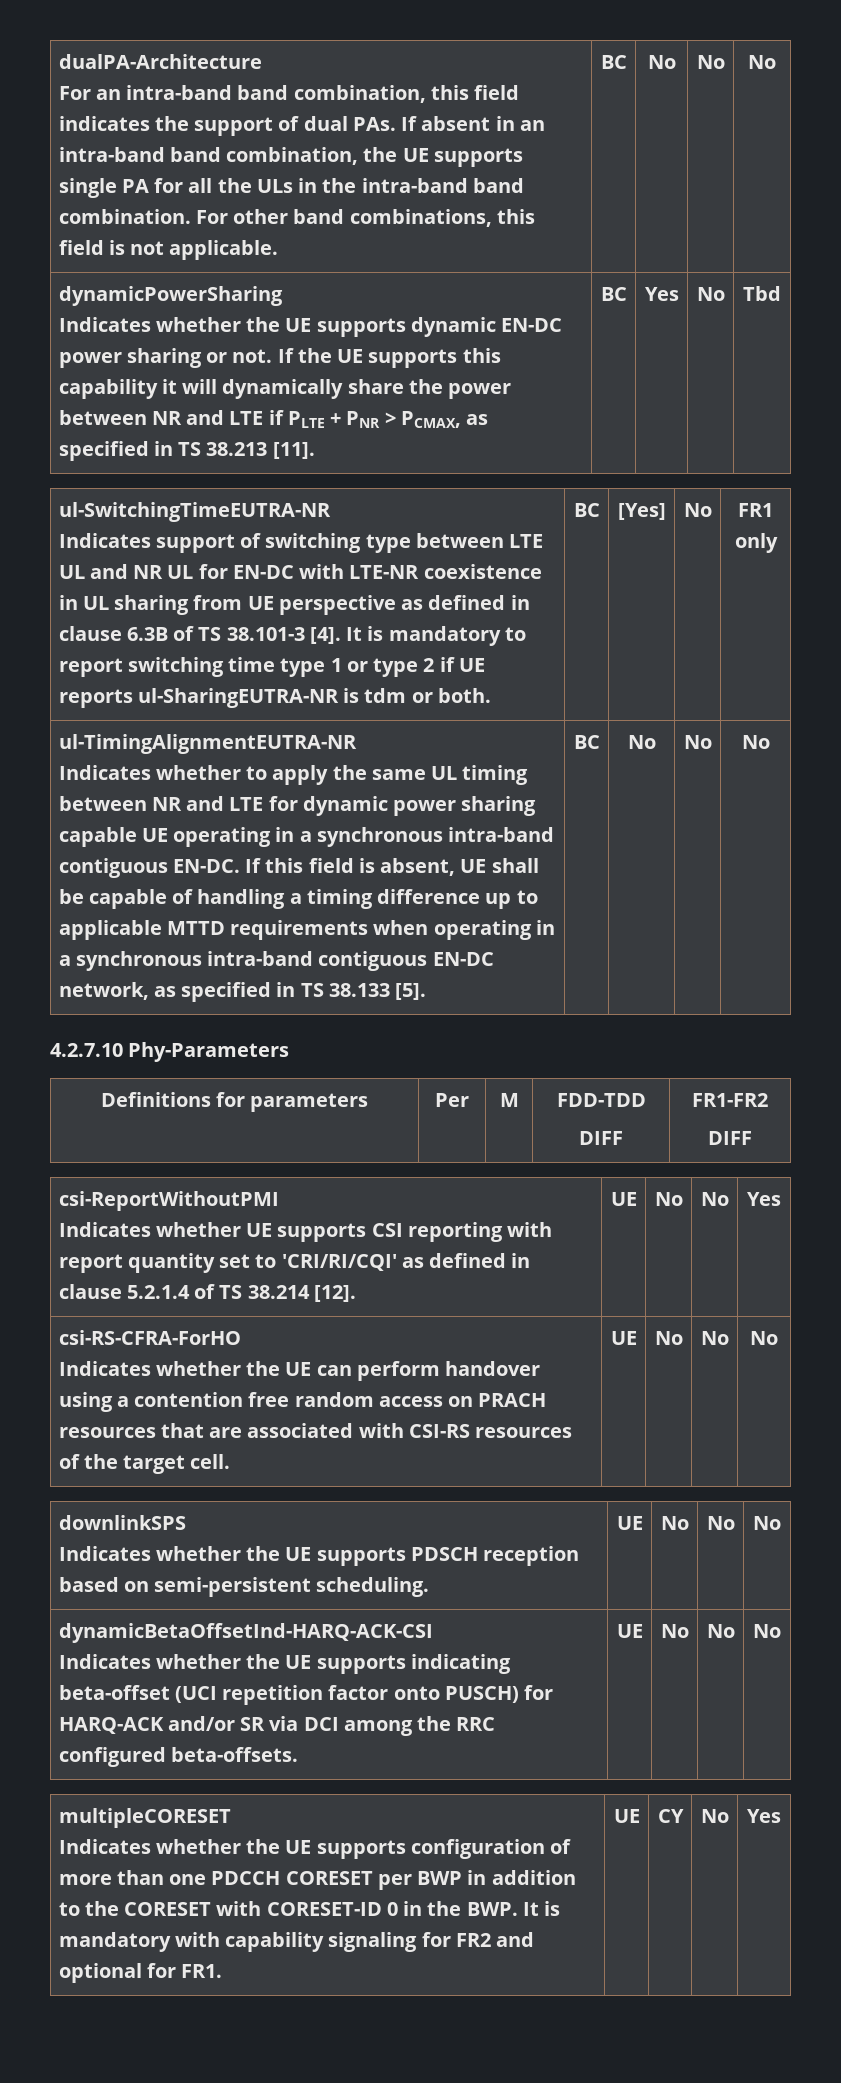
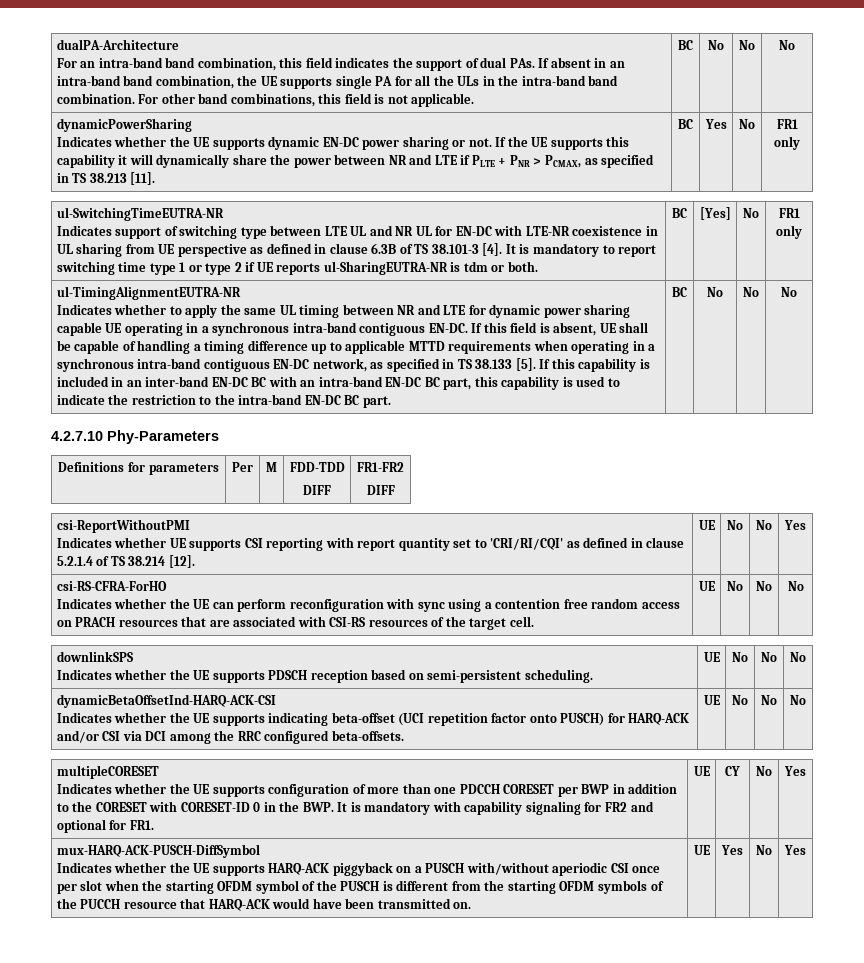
- Yes | No | Tbd
+ Yes | No | FR1 only
+ If this capability is included in an inter-band EN-DC BC with an intra-band EN-DC BC part, this capability is used to indicate the restriction to the intra-band EN-DC BC part.
  csi-RS-CFRA-ForHO
- Indicates whether the UE can perform handover using a contention free random access on PRACH resources that are associated with CSI-RS resources of the target cell. | UE | No | No | No
+ Indicates whether the UE can perform reconfiguration with sync using a contention free random access on PRACH resources that are associated with CSI-RS resources of the target cell. | UE | No | No | No
  dynamicBetaOffsetInd-HARQ-ACK-CSI
- Indicates whether the UE supports indicating beta-offset (UCI repetition factor onto PUSCH) for HARQ-ACK and/or SR via DCI among the RRC configured beta-offsets. | UE | No | No | No
+ Indicates whether the UE supports indicating beta-offset (UCI repetition factor onto PUSCH) for HARQ-ACK and/or CSI via DCI among the RRC configured beta-offsets. | UE | No | No | No
+ mux-HARQ-ACK-PUSCH-DiffSymbol
+ Indicates whether the UE supports HARQ-ACK piggyback on a PUSCH with/without aperiodic CSI once per slot when the starting OFDM symbol of the PUSCH is different from the starting OFDM symbols of the PUCCH resource that HARQ-ACK would have been transmitted on. | UE | Yes | No | Yes

